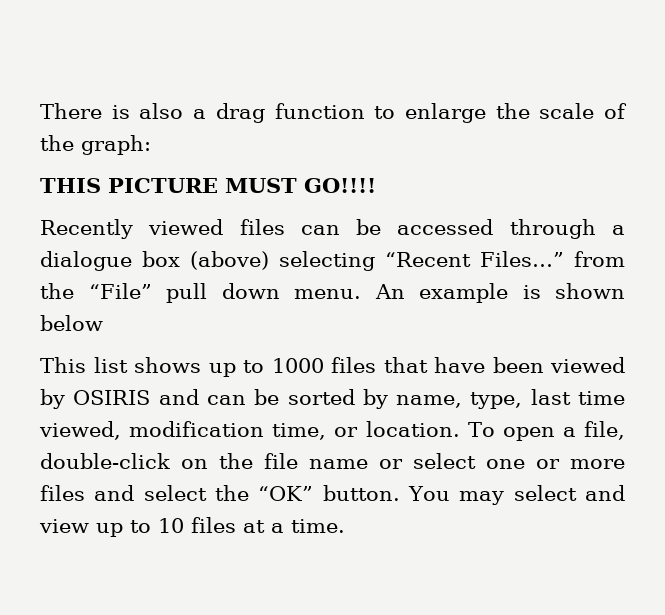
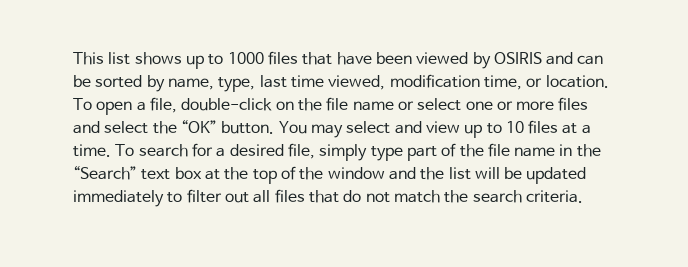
- There is also a drag function to enlarge the scale of the graph:
- THIS PICTURE MUST GO!!!!
- Recently viewed files can be accessed through a dialogue box (above) selecting “Recent Files…” from the “File” pull down menu. An example is shown below
+ To search for a desired file, simply type part of the file name in the “Search” text box at the top of the window and the list will be updated immediately to filter out all files that do not match the search criteria.

